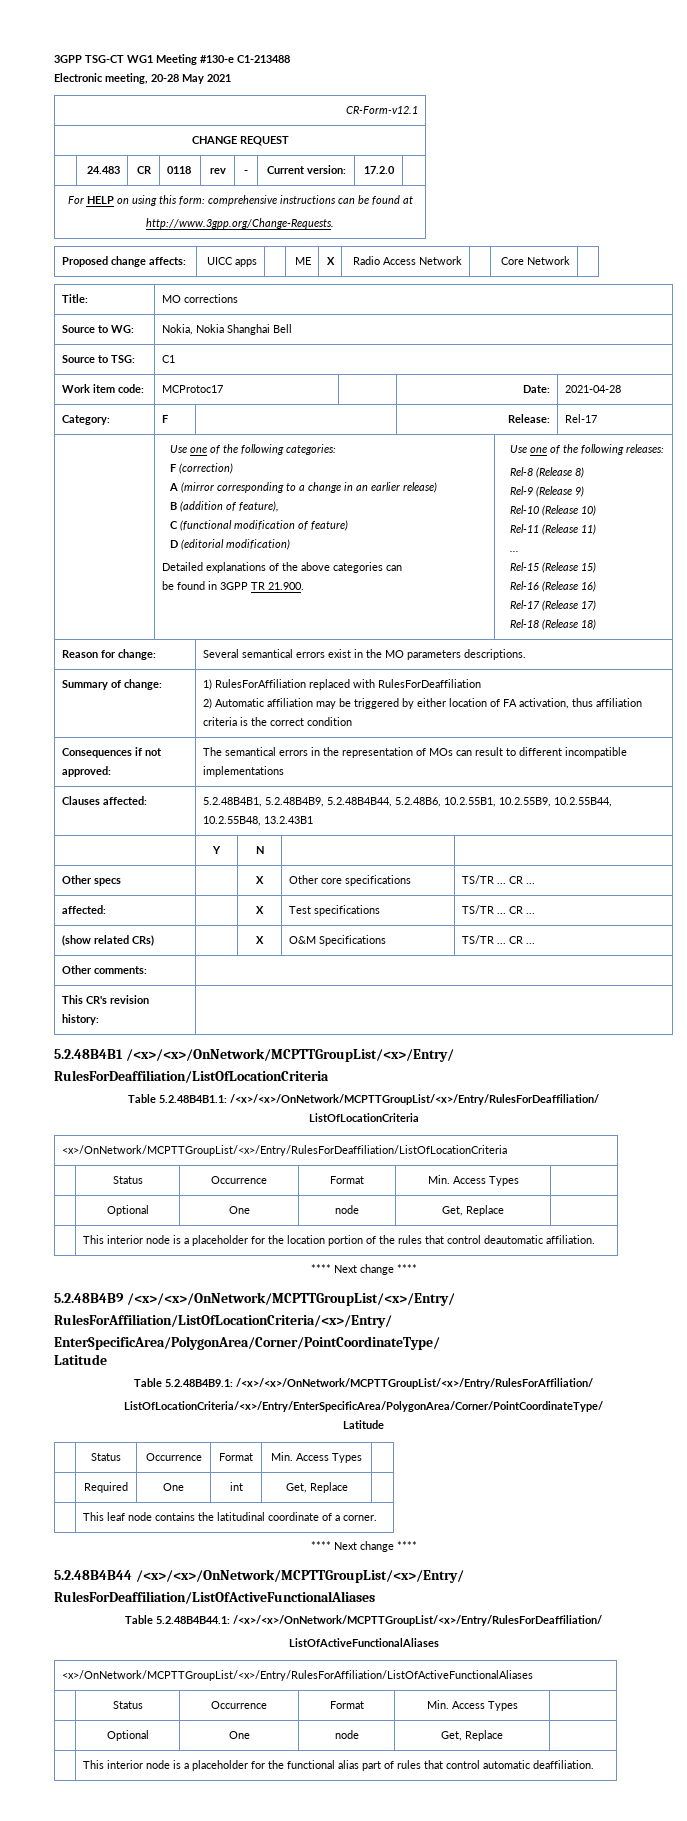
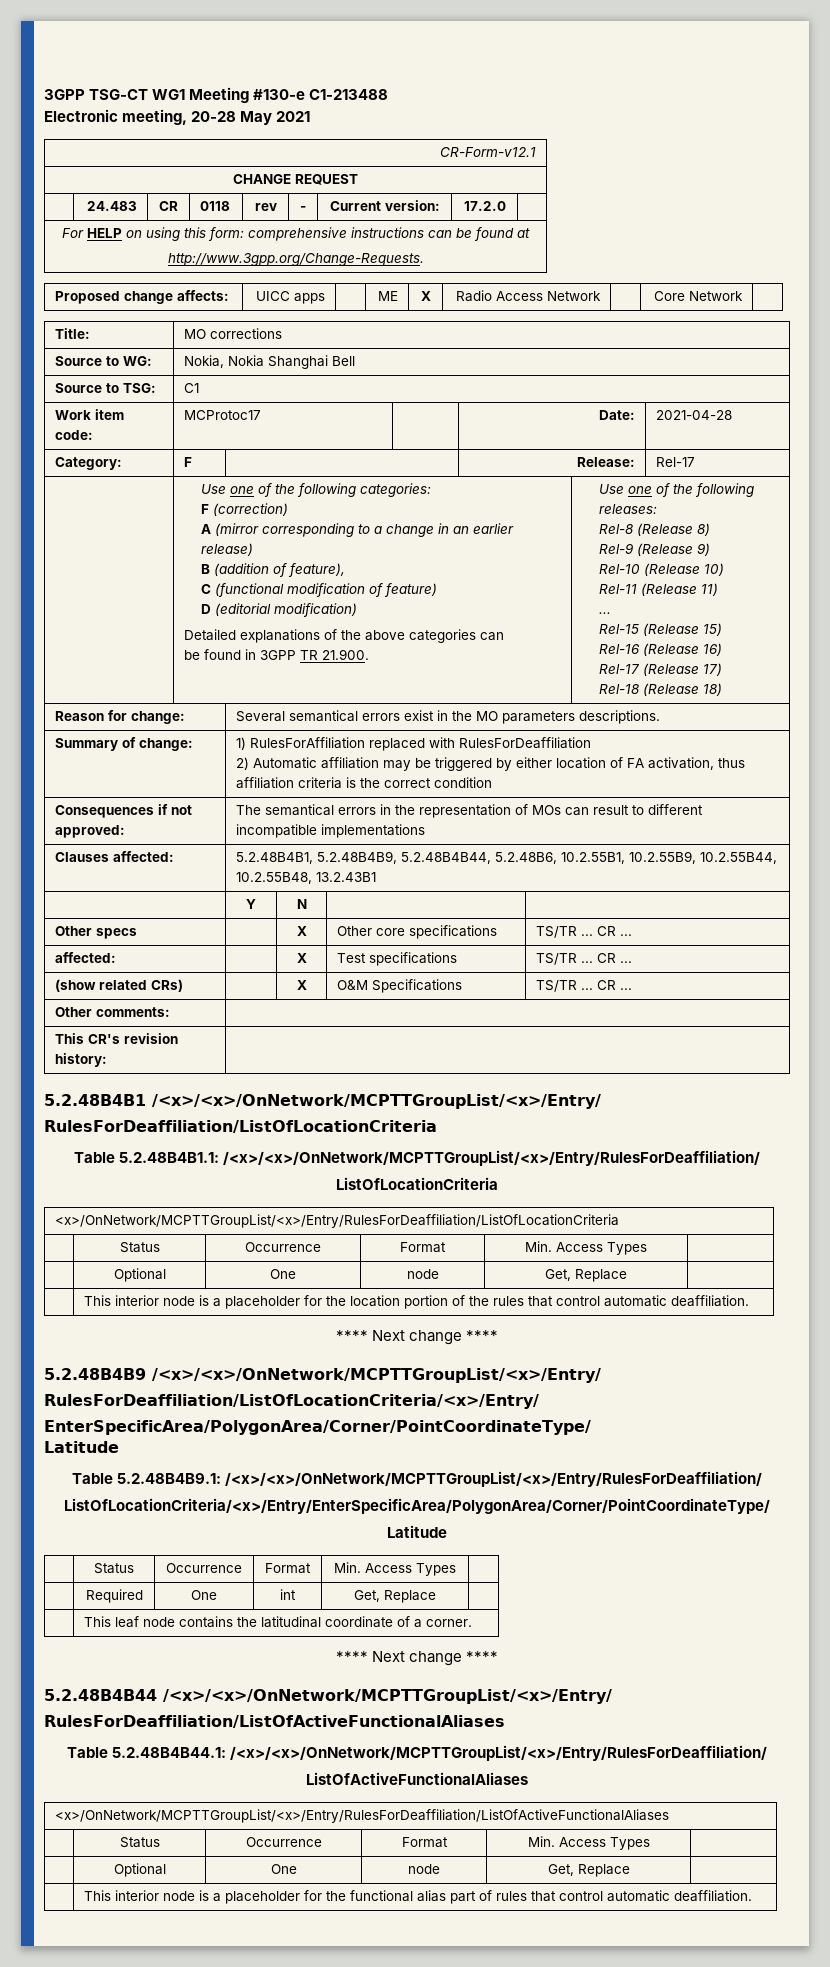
- | This interior node is a placeholder for the location portion of the rules that control deautomatic affiliation.
+ | This interior node is a placeholder for the location portion of the rules that control automatic deaffiliation.
- RulesForAffiliation/ListOfLocationCriteria/<x>/Entry/
+ RulesForDeaffiliation/ListOfLocationCriteria/<x>/Entry/
- Table 5.2.48B4B9.1: /<x>/<x>/OnNetwork/MCPTTGroupList/<x>/Entry/RulesForAffiliation/
+ Table 5.2.48B4B9.1: /<x>/<x>/OnNetwork/MCPTTGroupList/<x>/Entry/RulesForDeaffiliation/
- <x>/OnNetwork/MCPTTGroupList/<x>/Entry/RulesForAffiliation/ListOfActiveFunctionalAliases
+ <x>/OnNetwork/MCPTTGroupList/<x>/Entry/RulesForDeaffiliation/ListOfActiveFunctionalAliases

